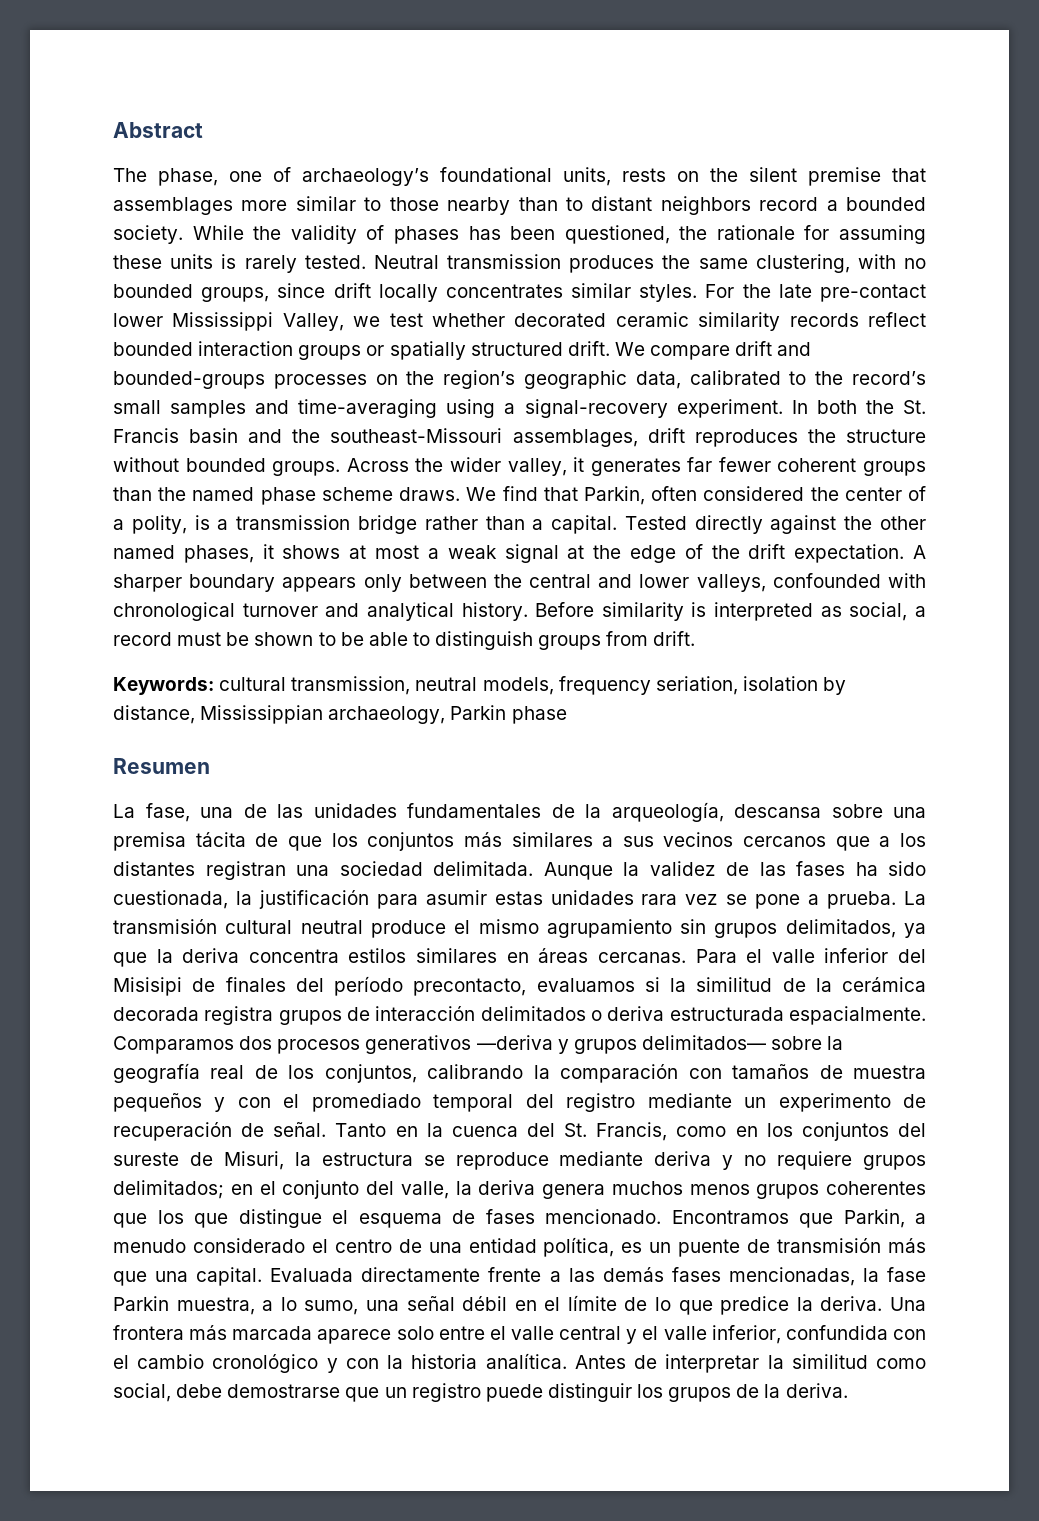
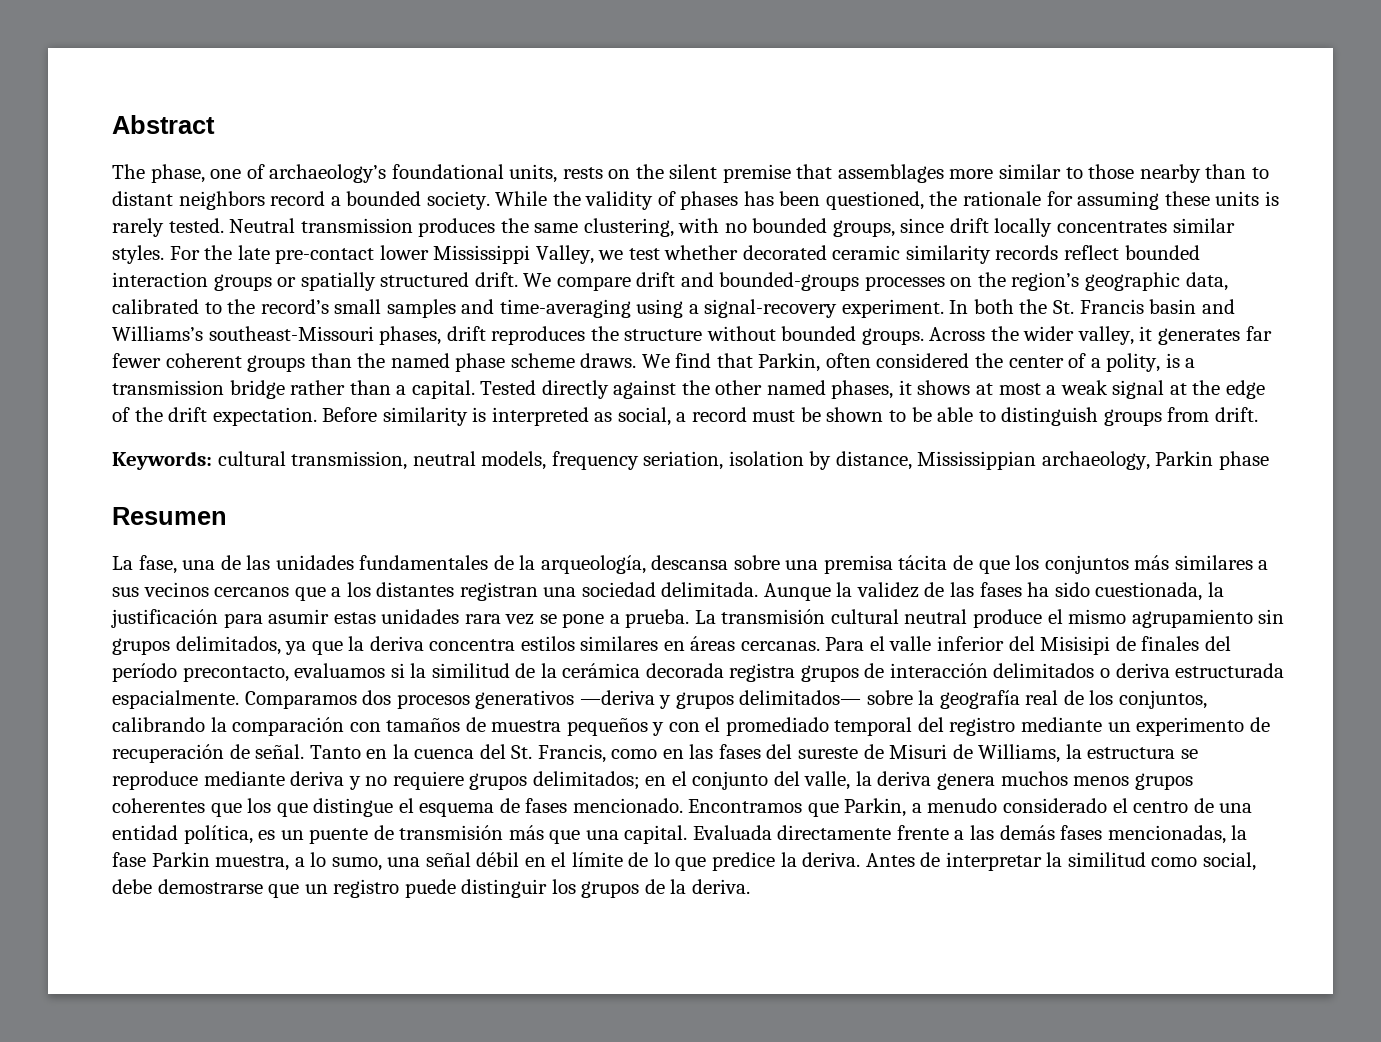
- In both the St. Francis basin and the southeast-Missouri assemblages, drift reproduces the structure without bounded groups.
+ In both the St. Francis basin and Williams’s southeast-Missouri phases, drift reproduces the structure without bounded groups.
- A sharper boundary appears only between the central and lower valleys, confounded with chronological turnover and analytical history.
- Tanto en la cuenca del St. Francis, como en los conjuntos del sureste de Misuri, la estructura se reproduce mediante deriva y no requiere grupos delimitados; en el conjunto del valle, la deriva genera muchos menos grupos coherentes que los que distingue el esquema de fases mencionado.
+ Tanto en la cuenca del St. Francis, como en las fases del sureste de Misuri de Williams, la estructura se reproduce mediante deriva y no requiere grupos delimitados; en el conjunto del valle, la deriva genera muchos menos grupos coherentes que los que distingue el esquema de fases mencionado.
- Una frontera más marcada aparece solo entre el valle central y el valle inferior, confundida con el cambio cronológico y con la historia analítica.

